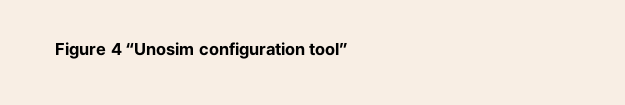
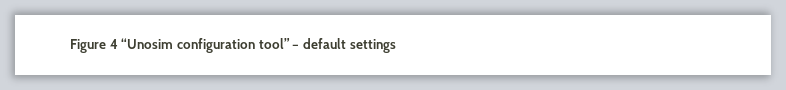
- Figure 4 “Unosim configuration tool”
+ Figure 4 “Unosim configuration tool” – default settings

